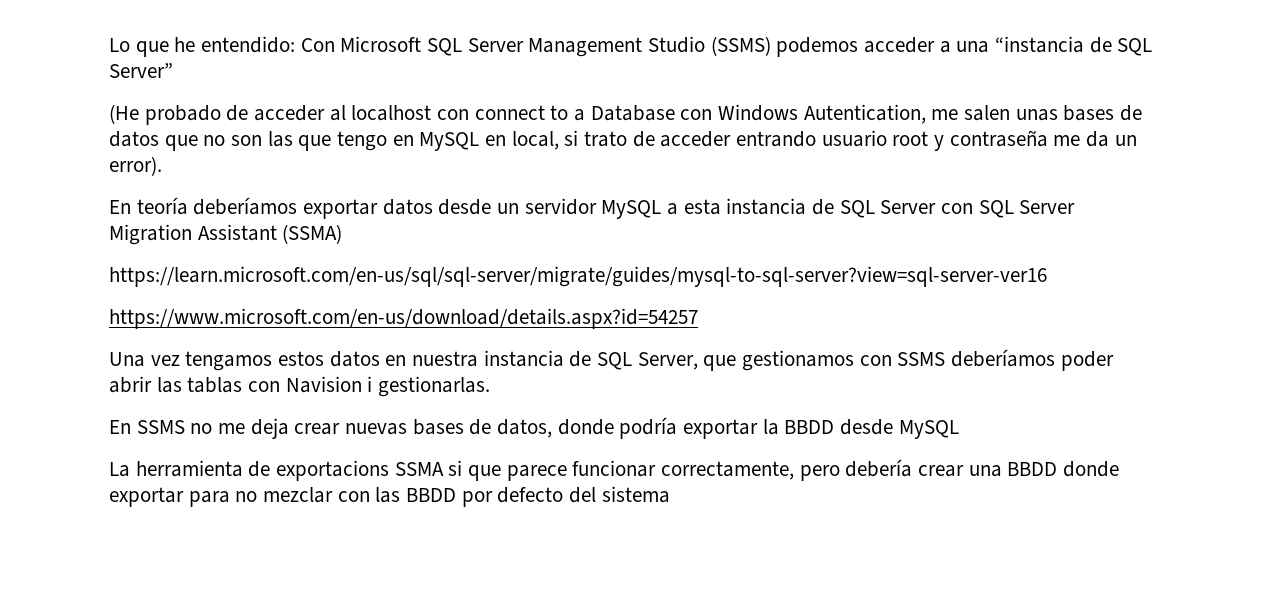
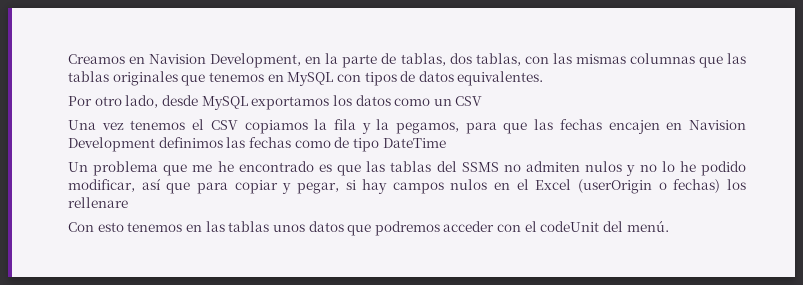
- Lo que he entendido: Con Microsoft SQL Server Management Studio (SSMS) podemos acceder a una “instancia de SQL Server”
- (He probado de acceder al localhost con connect to a Database con Windows Autentication, me salen unas bases de datos que no son las que tengo en MySQL en local, si trato de acceder entrando usuario root y contraseña me da un error).
- En teoría deberíamos exportar datos desde un servidor MySQL a esta instancia de SQL Server con SQL Server Migration Assistant (SSMA)
- https://learn.microsoft.com/en-us/sql/sql-server/migrate/guides/mysql-to-sql-server?view=sql-server-ver16
- https://www.microsoft.com/en-us/download/details.aspx?id=54257
- Una vez tengamos estos datos en nuestra instancia de SQL Server, que gestionamos con SSMS deberíamos poder abrir las tablas con Navision i gestionarlas.
- En SSMS no me deja crear nuevas bases de datos, donde podría exportar la BBDD desde MySQL
- La herramienta de exportacions SSMA si que parece funcionar correctamente, pero debería crear una BBDD donde exportar para no mezclar con las BBDD por defecto del sistema
+ Creamos en Navision Development, en la parte de tablas, dos tablas, con las mismas columnas que las tablas originales que tenemos en MySQL con tipos de datos equivalentes.
+ Por otro lado, desde MySQL exportamos los datos como un CSV
+ Una vez tenemos el CSV copiamos la fila y la pegamos, para que las fechas encajen en Navision Development definimos las fechas como de tipo DateTime
+ Un problema que me he encontrado es que las tablas del SSMS no admiten nulos y no lo he podido modificar, así que para copiar y pegar, si hay campos nulos en el Excel (userOrigin o fechas) los rellenare
+ Con esto tenemos en las tablas unos datos que podremos acceder con el codeUnit del menú.

